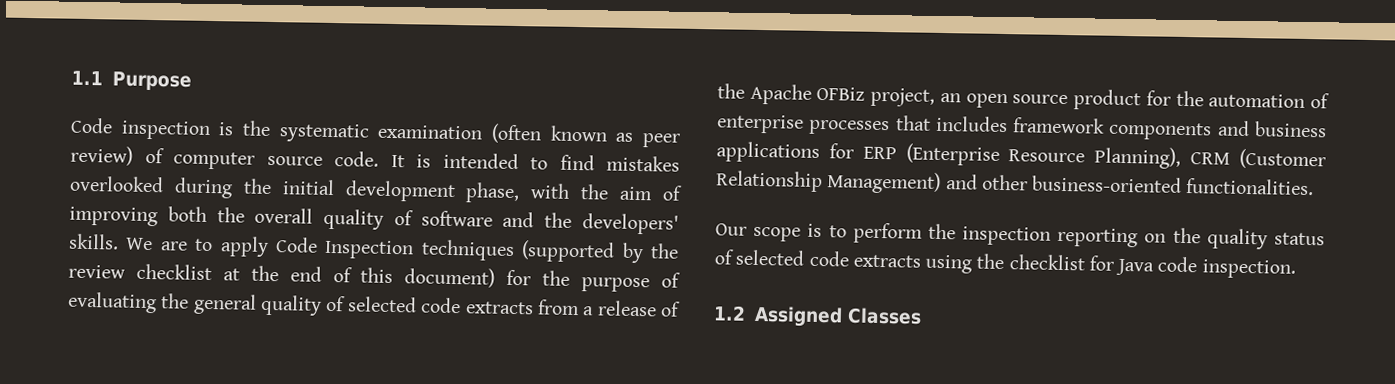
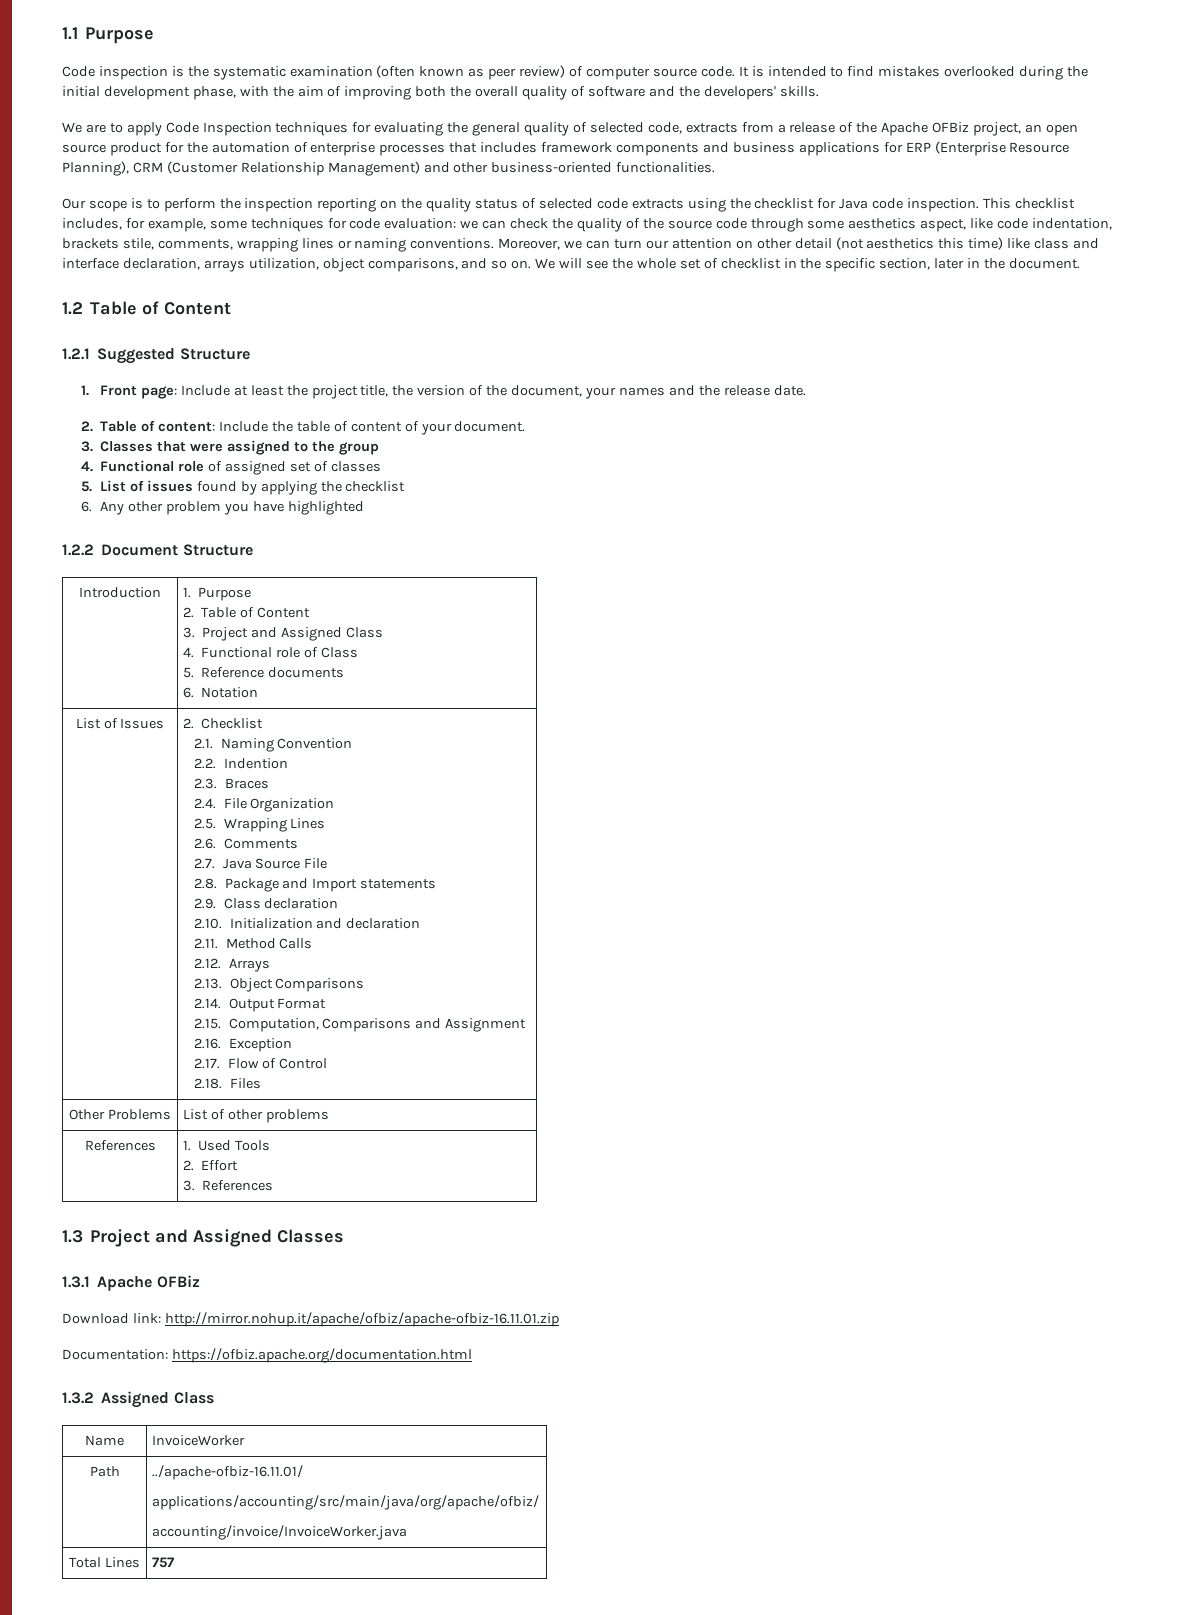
- It is intended to find mistakes overlooked during the initial development phase, with the aim of improving both the overall quality of software and the developers' skills. We are to apply Code Inspection techniques (supported by the review checklist at the end of this document) for the purpose of evaluating the general quality of selected code extracts from a release of the Apache OFBiz project, an open source product for the automation of enterprise processes that includes framework components and business applications for ERP (Enterprise Resource Planning), CRM (Customer Relationship Management) and other business-oriented functionalities.
+ It is intended to find mistakes overlooked during the initial development phase, with the aim of improving both the overall quality of software and the developers' skills.
+ We are to apply Code Inspection techniques for evaluating the general quality of selected code, extracts from a release of the Apache OFBiz project, an open source product for the automation of enterprise processes that includes framework components and business applications for ERP (Enterprise Resource Planning), CRM (Customer Relationship Management) and other business-oriented functionalities.
- Our scope is to perform the inspection reporting on the quality status of selected code extracts using the checklist for Java code inspection.
- 1.2 Assigned Classes
+ Our scope is to perform the inspection reporting on the quality status of selected code extracts using the checklist for Java code inspection. This checklist includes, for example, some techniques for code evaluation: we can check the quality of the source code through some aesthetics aspect, like code indentation, brackets stile, comments, wrapping lines or naming conventions. Moreover, we can turn our attention on other detail (not aesthetics this time) like class and interface declaration, arrays utilization, object comparisons, and so on. We will see the whole set of checklist in the specific section, later in the document.
+ 1.2 Table of Content
+ 1.2.1 Suggested Structure
+ 1. Front page: Include at least the project title, the version of the document, your names and the release date.
+ 2. Table of content: Include the table of content of your document.
+ 3. Classes that were assigned to the group
+ 4. Functional role of assigned set of classes
+ 5. List of issues found by applying the checklist
+ 6. Any other problem you have highlighted
+ 1.2.2 Document Structure
+ Introduction | 1. Purpose
+ 2. Table of Content
+ 3. Project and Assigned Class
+ 4. Functional role of Class
+ 5. Reference documents
+ 6. Notation
+ List of Issues | 2. Checklist
+ 2.1. Naming Convention
+ 2.2. Indention
+ 2.3. Braces
+ 2.4. File Organization
+ 2.5. Wrapping Lines
+ 2.6. Comments
+ 2.7. Java Source File
+ 2.8. Package and Import statements
+ 2.9. Class declaration
+ 2.10. Initialization and declaration
+ 2.11. Method Calls
+ 2.12. Arrays
+ 2.13. Object Comparisons
+ 2.14. Output Format
+ 2.15. Computation, Comparisons and Assignment
+ 2.16. Exception
+ 2.17. Flow of Control
+ 2.18. Files
+ Other Problems | List of other problems
+ References | 1. Used Tools
+ 2. Effort
+ 3. References
+ 1.3 Project and Assigned Classes
+ 1.3.1 Apache OFBiz
+ Download link: http://mirror.nohup.it/apache/ofbiz/apache-ofbiz-16.11.01.zip
+ Documentation: https://ofbiz.apache.org/documentation.html
+ 1.3.2 Assigned Class
+ Name | InvoiceWorker
+ Path | ../apache-ofbiz-16.11.01/
+ applications/accounting/src/main/java/org/apache/ofbiz/
+ accounting/invoice/InvoiceWorker.java
+ Total Lines | 757

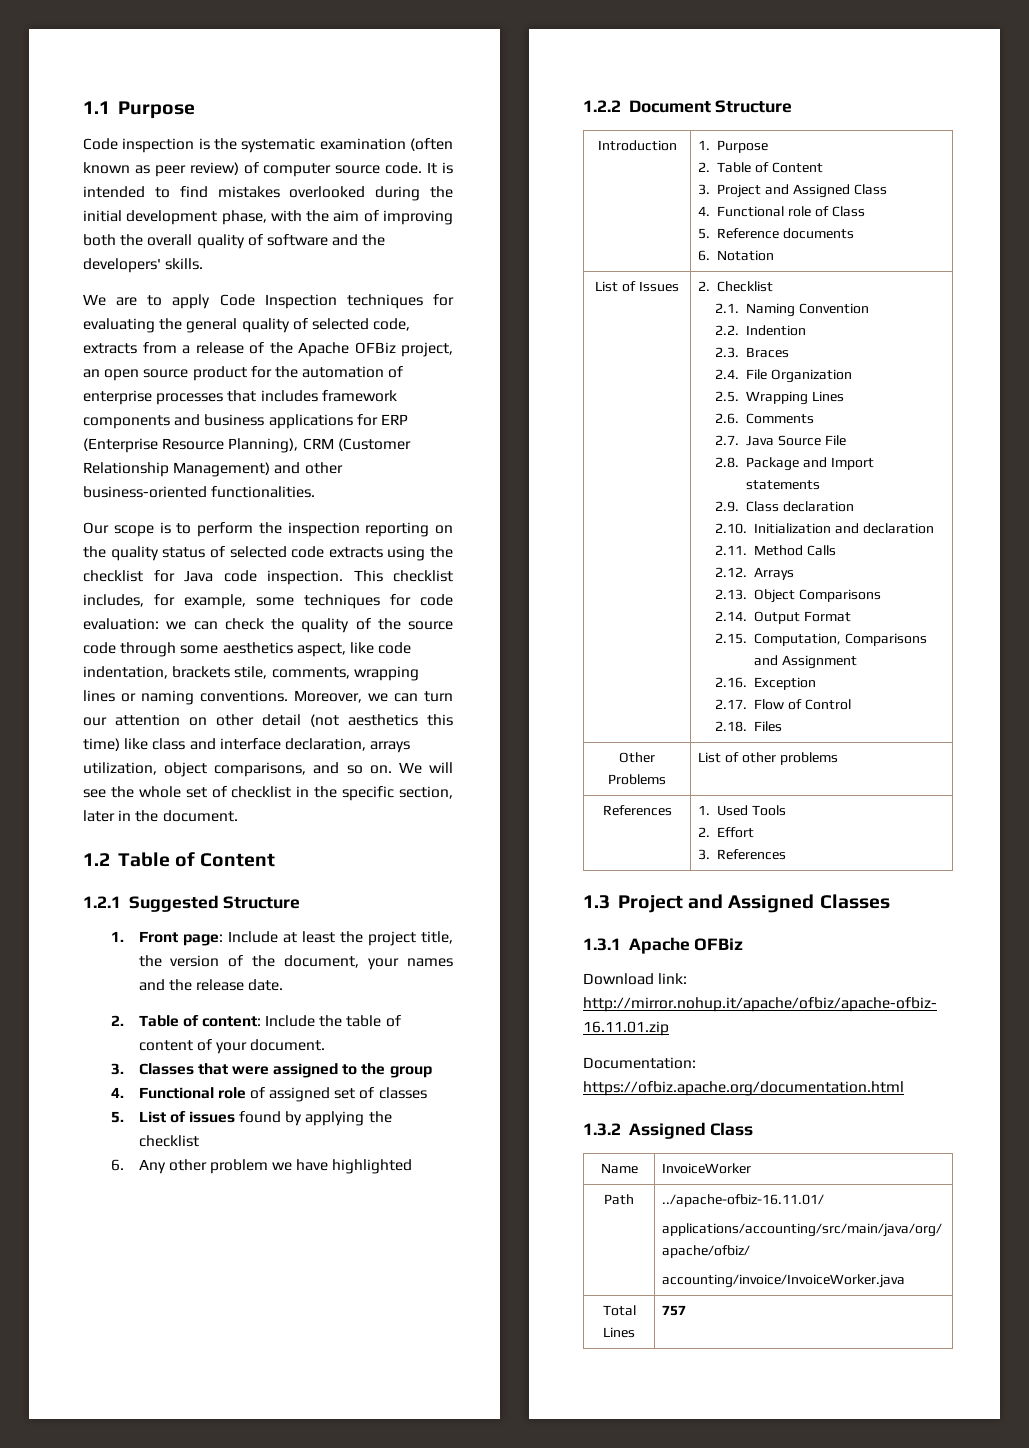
- 6. Any other problem you have highlighted
+ 6. Any other problem we have highlighted

